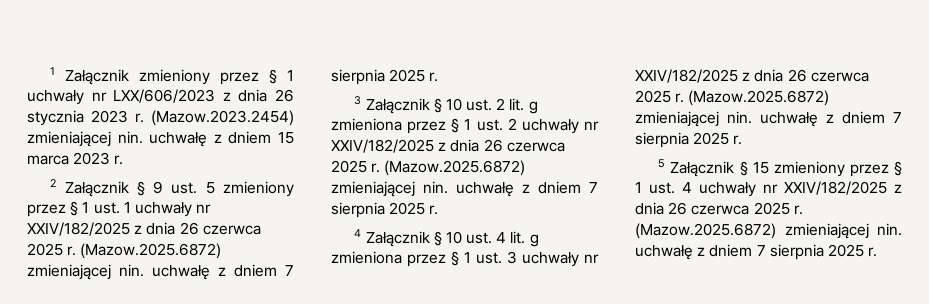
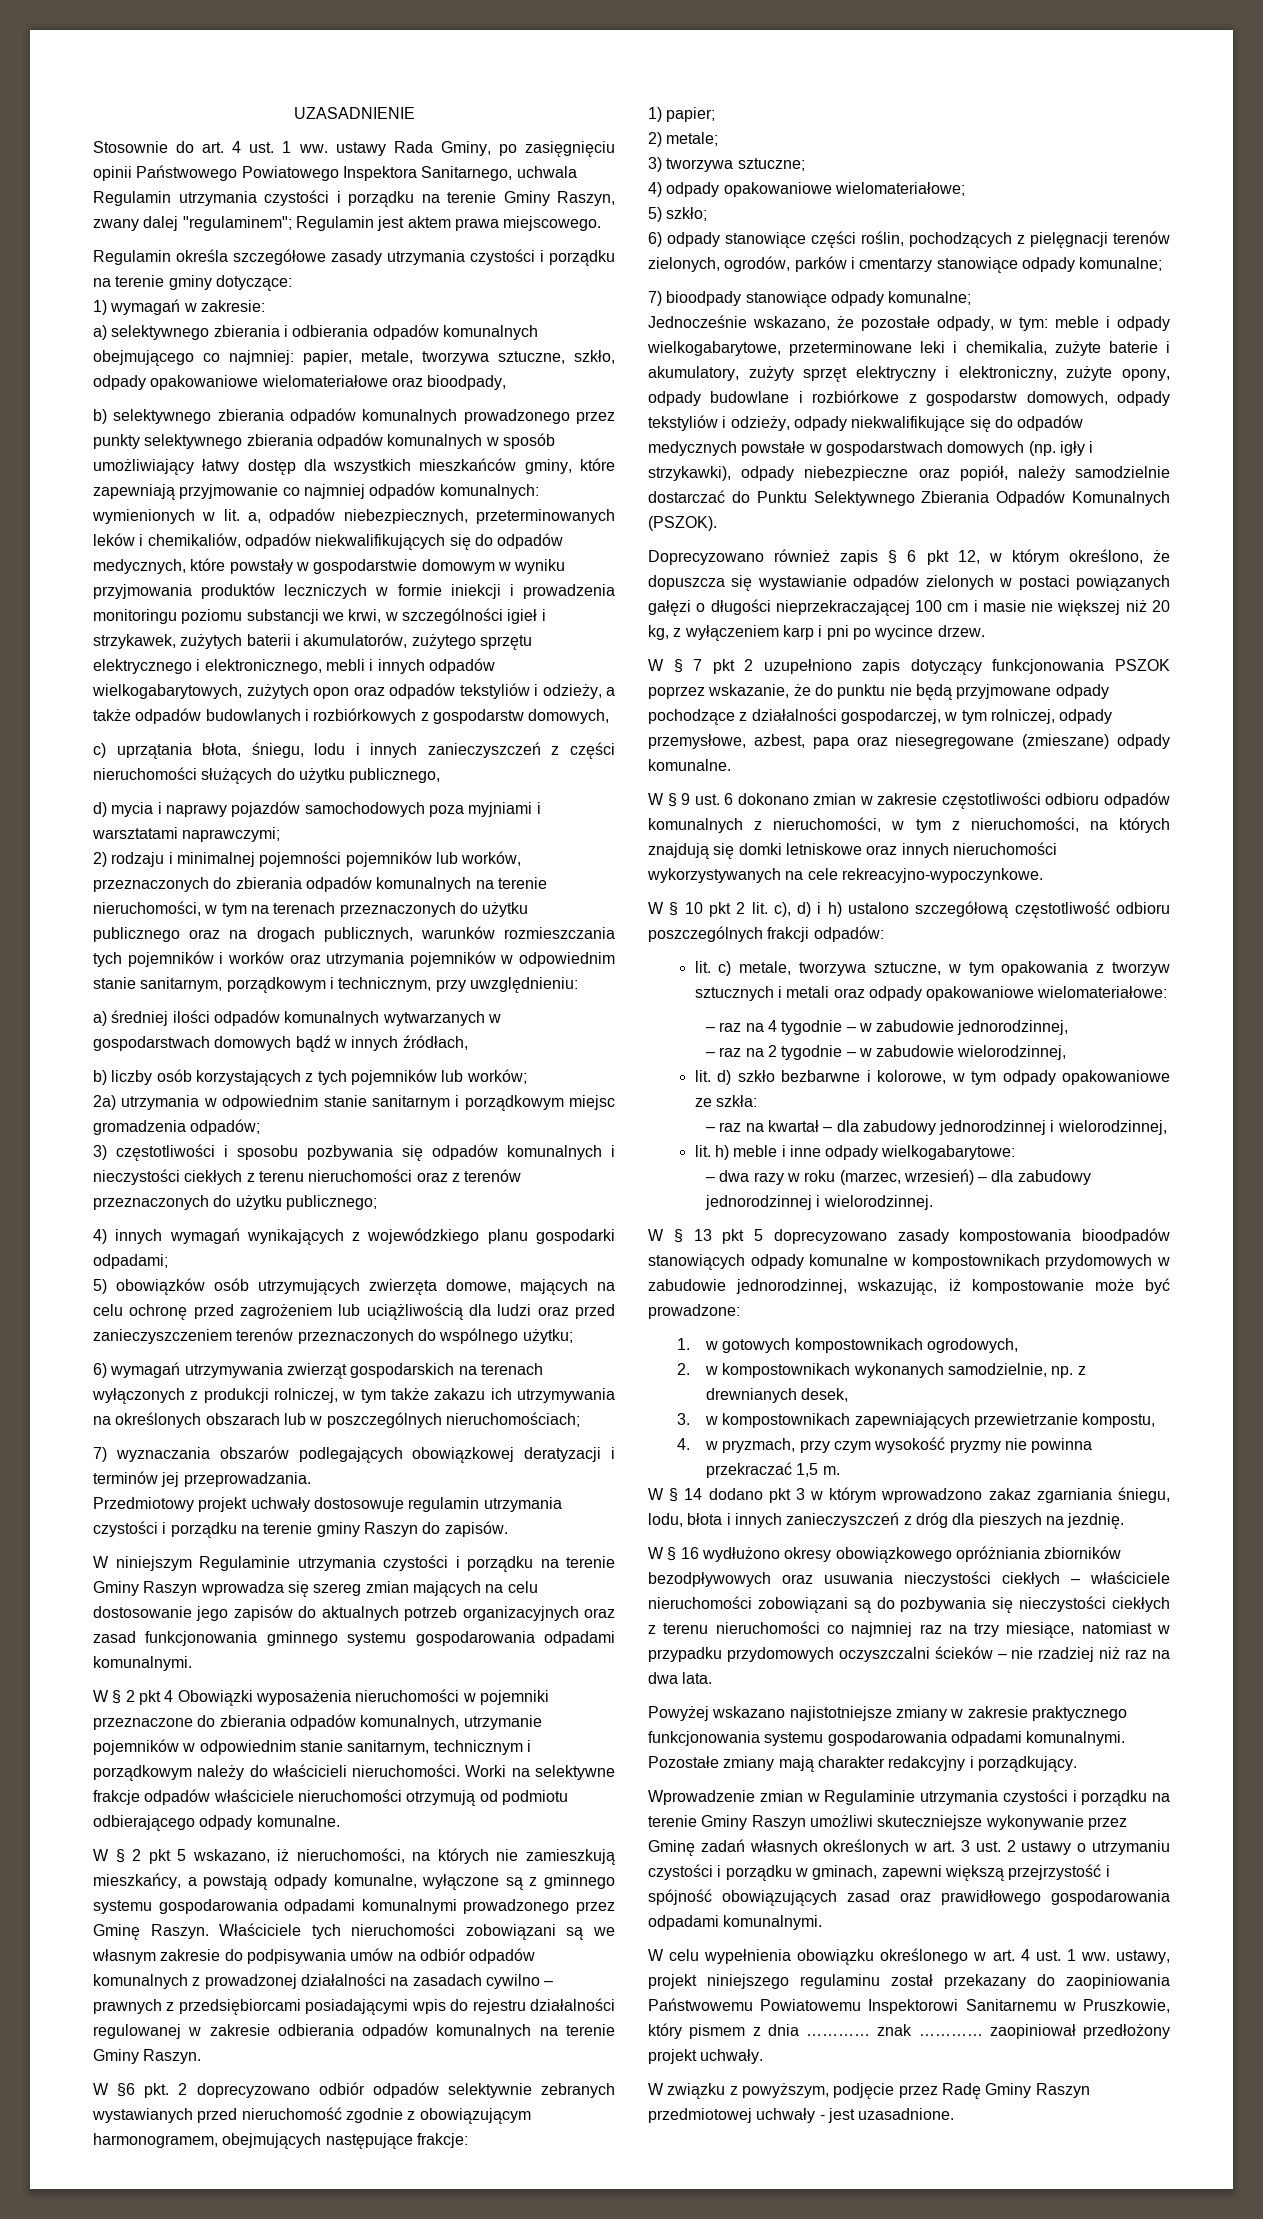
- 1 Załącznik zmieniony przez § 1 uchwały nr LXX/606/2023 z dnia 26 stycznia 2023 r. (Mazow.2023.2454) zmieniającej nin. uchwałę z dniem 15 marca 2023 r.
- 2 Załącznik § 9 ust. 5 zmieniony przez § 1 ust. 1 uchwały nr XXIV/182/2025 z dnia 26 czerwca 2025 r. (Mazow.2025.6872) zmieniającej nin. uchwałę z dniem 7 sierpnia 2025 r.
- 3 Załącznik § 10 ust. 2 lit. g zmieniona przez § 1 ust. 2 uchwały nr XXIV/182/2025 z dnia 26 czerwca 2025 r. (Mazow.2025.6872) zmieniającej nin. uchwałę z dniem 7 sierpnia 2025 r.
- 4 Załącznik § 10 ust. 4 lit. g zmieniona przez § 1 ust. 3 uchwały nr XXIV/182/2025 z dnia 26 czerwca 2025 r. (Mazow.2025.6872) zmieniającej nin. uchwałę z dniem 7 sierpnia 2025 r.
- 5 Załącznik § 15 zmieniony przez § 1 ust. 4 uchwały nr XXIV/182/2025 z dnia 26 czerwca 2025 r. (Mazow.2025.6872) zmieniającej nin. uchwałę z dniem 7 sierpnia 2025 r.
+ UZASADNIENIE
+ Stosownie do art. 4 ust. 1 ww. ustawy Rada Gminy, po zasięgnięciu opinii Państwowego Powiatowego Inspektora Sanitarnego, uchwala Regulamin utrzymania czystości i porządku na terenie Gminy Raszyn, zwany dalej "regulaminem"; Regulamin jest aktem prawa miejscowego.
+ Regulamin określa szczegółowe zasady utrzymania czystości i porządku na terenie gminy dotyczące:
+ 1) wymagań w zakresie:
+ a) selektywnego zbierania i odbierania odpadów komunalnych obejmującego co najmniej: papier, metale, tworzywa sztuczne, szkło, odpady opakowaniowe wielomateriałowe oraz bioodpady,
+ b) selektywnego zbierania odpadów komunalnych prowadzonego przez punkty selektywnego zbierania odpadów komunalnych w sposób umożliwiający łatwy dostęp dla wszystkich mieszkańców gminy, które zapewniają przyjmowanie co najmniej odpadów komunalnych: wymienionych w lit. a, odpadów niebezpiecznych, przeterminowanych leków i chemikaliów, odpadów niekwalifikujących się do odpadów medycznych, które powstały w gospodarstwie domowym w wyniku przyjmowania produktów leczniczych w formie iniekcji i prowadzenia monitoringu poziomu substancji we krwi, w szczególności igieł i strzykawek, zużytych baterii i akumulatorów, zużytego sprzętu elektrycznego i elektronicznego, mebli i innych odpadów wielkogabarytowych, zużytych opon oraz odpadów tekstyliów i odzieży, a także odpadów budowlanych i rozbiórkowych z gospodarstw domowych,
+ c) uprzątania błota, śniegu, lodu i innych zanieczyszczeń z części nieruchomości służących do użytku publicznego,
+ d) mycia i naprawy pojazdów samochodowych poza myjniami i warsztatami naprawczymi;
+ 2) rodzaju i minimalnej pojemności pojemników lub worków, przeznaczonych do zbierania odpadów komunalnych na terenie nieruchomości, w tym na terenach przeznaczonych do użytku publicznego oraz na drogach publicznych, warunków rozmieszczania tych pojemników i worków oraz utrzymania pojemników w odpowiednim stanie sanitarnym, porządkowym i technicznym, przy uwzględnieniu:
+ a) średniej ilości odpadów komunalnych wytwarzanych w gospodarstwach domowych bądź w innych źródłach,
+ b) liczby osób korzystających z tych pojemników lub worków;
+ 2a) utrzymania w odpowiednim stanie sanitarnym i porządkowym miejsc gromadzenia odpadów;
+ 3) częstotliwości i sposobu pozbywania się odpadów komunalnych i nieczystości ciekłych z terenu nieruchomości oraz z terenów przeznaczonych do użytku publicznego;
+ 4) innych wymagań wynikających z wojewódzkiego planu gospodarki odpadami;
+ 5) obowiązków osób utrzymujących zwierzęta domowe, mających na celu ochronę przed zagrożeniem lub uciążliwością dla ludzi oraz przed zanieczyszczeniem terenów przeznaczonych do wspólnego użytku;
+ 6) wymagań utrzymywania zwierząt gospodarskich na terenach wyłączonych z produkcji rolniczej, w tym także zakazu ich utrzymywania na określonych obszarach lub w poszczególnych nieruchomościach;
+ 7) wyznaczania obszarów podlegających obowiązkowej deratyzacji i terminów jej przeprowadzania.
+ Przedmiotowy projekt uchwały dostosowuje regulamin utrzymania czystości i porządku na terenie gminy Raszyn do zapisów.
+ W niniejszym Regulaminie utrzymania czystości i porządku na terenie Gminy Raszyn wprowadza się szereg zmian mających na celu dostosowanie jego zapisów do aktualnych potrzeb organizacyjnych oraz zasad funkcjonowania gminnego systemu gospodarowania odpadami komunalnymi.
+ W § 2 pkt 4 Obowiązki wyposażenia nieruchomości w pojemniki przeznaczone do zbierania odpadów komunalnych, utrzymanie pojemników w odpowiednim stanie sanitarnym, technicznym i porządkowym należy do właścicieli nieruchomości. Worki na selektywne frakcje odpadów właściciele nieruchomości otrzymują od podmiotu odbierającego odpady komunalne.
+ W § 2 pkt 5 wskazano, iż nieruchomości, na których nie zamieszkują mieszkańcy, a powstają odpady komunalne, wyłączone są z gminnego systemu gospodarowania odpadami komunalnymi prowadzonego przez Gminę Raszyn. Właściciele tych nieruchomości zobowiązani są we własnym zakresie do podpisywania umów na odbiór odpadów komunalnych z prowadzonej działalności na zasadach cywilno – prawnych z przedsiębiorcami posiadającymi wpis do rejestru działalności regulowanej w zakresie odbierania odpadów komunalnych na terenie Gminy Raszyn.
+ W §6 pkt. 2 doprecyzowano odbiór odpadów selektywnie zebranych wystawianych przed nieruchomość zgodnie z obowiązującym harmonogramem, obejmujących następujące frakcje:
+ 1) papier;
+ 2) metale;
+ 3) tworzywa sztuczne;
+ 4) odpady opakowaniowe wielomateriałowe;
+ 5) szkło;
+ 6) odpady stanowiące części roślin, pochodzących z pielęgnacji terenów zielonych, ogrodów, parków i cmentarzy stanowiące odpady komunalne;
+ 7) bioodpady stanowiące odpady komunalne;
+ Jednocześnie wskazano, że pozostałe odpady, w tym: meble i odpady wielkogabarytowe, przeterminowane leki i chemikalia, zużyte baterie i akumulatory, zużyty sprzęt elektryczny i elektroniczny, zużyte opony, odpady budowlane i rozbiórkowe z gospodarstw domowych, odpady tekstyliów i odzieży, odpady niekwalifikujące się do odpadów medycznych powstałe w gospodarstwach domowych (np. igły i strzykawki), odpady niebezpieczne oraz popiół, należy samodzielnie dostarczać do Punktu Selektywnego Zbierania Odpadów Komunalnych (PSZOK).
+ Doprecyzowano również zapis § 6 pkt 12, w którym określono, że dopuszcza się wystawianie odpadów zielonych w postaci powiązanych gałęzi o długości nieprzekraczającej 100 cm i masie nie większej niż 20 kg, z wyłączeniem karp i pni po wycince drzew.
+ W § 7 pkt 2 uzupełniono zapis dotyczący funkcjonowania PSZOK poprzez wskazanie, że do punktu nie będą przyjmowane odpady pochodzące z działalności gospodarczej, w tym rolniczej, odpady przemysłowe, azbest, papa oraz niesegregowane (zmieszane) odpady komunalne.
+ W § 9 ust. 6 dokonano zmian w zakresie częstotliwości odbioru odpadów komunalnych z nieruchomości, w tym z nieruchomości, na których znajdują się domki letniskowe oraz innych nieruchomości wykorzystywanych na cele rekreacyjno-wypoczynkowe.
+ W § 10 pkt 2 lit. c), d) i h) ustalono szczegółową częstotliwość odbioru poszczególnych frakcji odpadów:
+ lit. c) metale, tworzywa sztuczne, w tym opakowania z tworzyw sztucznych i metali oraz odpady opakowaniowe wielomateriałowe:
+ – raz na 4 tygodnie – w zabudowie jednorodzinnej,
+ – raz na 2 tygodnie – w zabudowie wielorodzinnej,
+ lit. d) szkło bezbarwne i kolorowe, w tym odpady opakowaniowe ze szkła:
+ – raz na kwartał – dla zabudowy jednorodzinnej i wielorodzinnej,
+ lit. h) meble i inne odpady wielkogabarytowe:
+ – dwa razy w roku (marzec, wrzesień) – dla zabudowy jednorodzinnej i wielorodzinnej.
+ W § 13 pkt 5 doprecyzowano zasady kompostowania bioodpadów stanowiących odpady komunalne w kompostownikach przydomowych w zabudowie jednorodzinnej, wskazując, iż kompostowanie może być prowadzone:
+ 1. w gotowych kompostownikach ogrodowych,
+ 2. w kompostownikach wykonanych samodzielnie, np. z drewnianych desek,
+ 3. w kompostownikach zapewniających przewietrzanie kompostu,
+ 4. w pryzmach, przy czym wysokość pryzmy nie powinna przekraczać 1,5 m.
+ W § 14 dodano pkt 3 w którym wprowadzono zakaz zgarniania śniegu, lodu, błota i innych zanieczyszczeń z dróg dla pieszych na jezdnię.
+ W § 16 wydłużono okresy obowiązkowego opróżniania zbiorników bezodpływowych oraz usuwania nieczystości ciekłych – właściciele nieruchomości zobowiązani są do pozbywania się nieczystości ciekłych z terenu nieruchomości co najmniej raz na trzy miesiące, natomiast w przypadku przydomowych oczyszczalni ścieków – nie rzadziej niż raz na dwa lata.
+ Powyżej wskazano najistotniejsze zmiany w zakresie praktycznego funkcjonowania systemu gospodarowania odpadami komunalnymi. Pozostałe zmiany mają charakter redakcyjny i porządkujący.
+ Wprowadzenie zmian w Regulaminie utrzymania czystości i porządku na terenie Gminy Raszyn umożliwi skuteczniejsze wykonywanie przez Gminę zadań własnych określonych w art. 3 ust. 2 ustawy o utrzymaniu czystości i porządku w gminach, zapewni większą przejrzystość i spójność obowiązujących zasad oraz prawidłowego gospodarowania odpadami komunalnymi.
+ W celu wypełnienia obowiązku określonego w art. 4 ust. 1 ww. ustawy, projekt niniejszego regulaminu został przekazany do zaopiniowania Państwowemu Powiatowemu Inspektorowi Sanitarnemu w Pruszkowie, który pismem z dnia ………… znak ………… zaopiniował przedłożony projekt uchwały.
+ W związku z powyższym, podjęcie przez Radę Gminy Raszyn przedmiotowej uchwały - jest uzasadnione.

